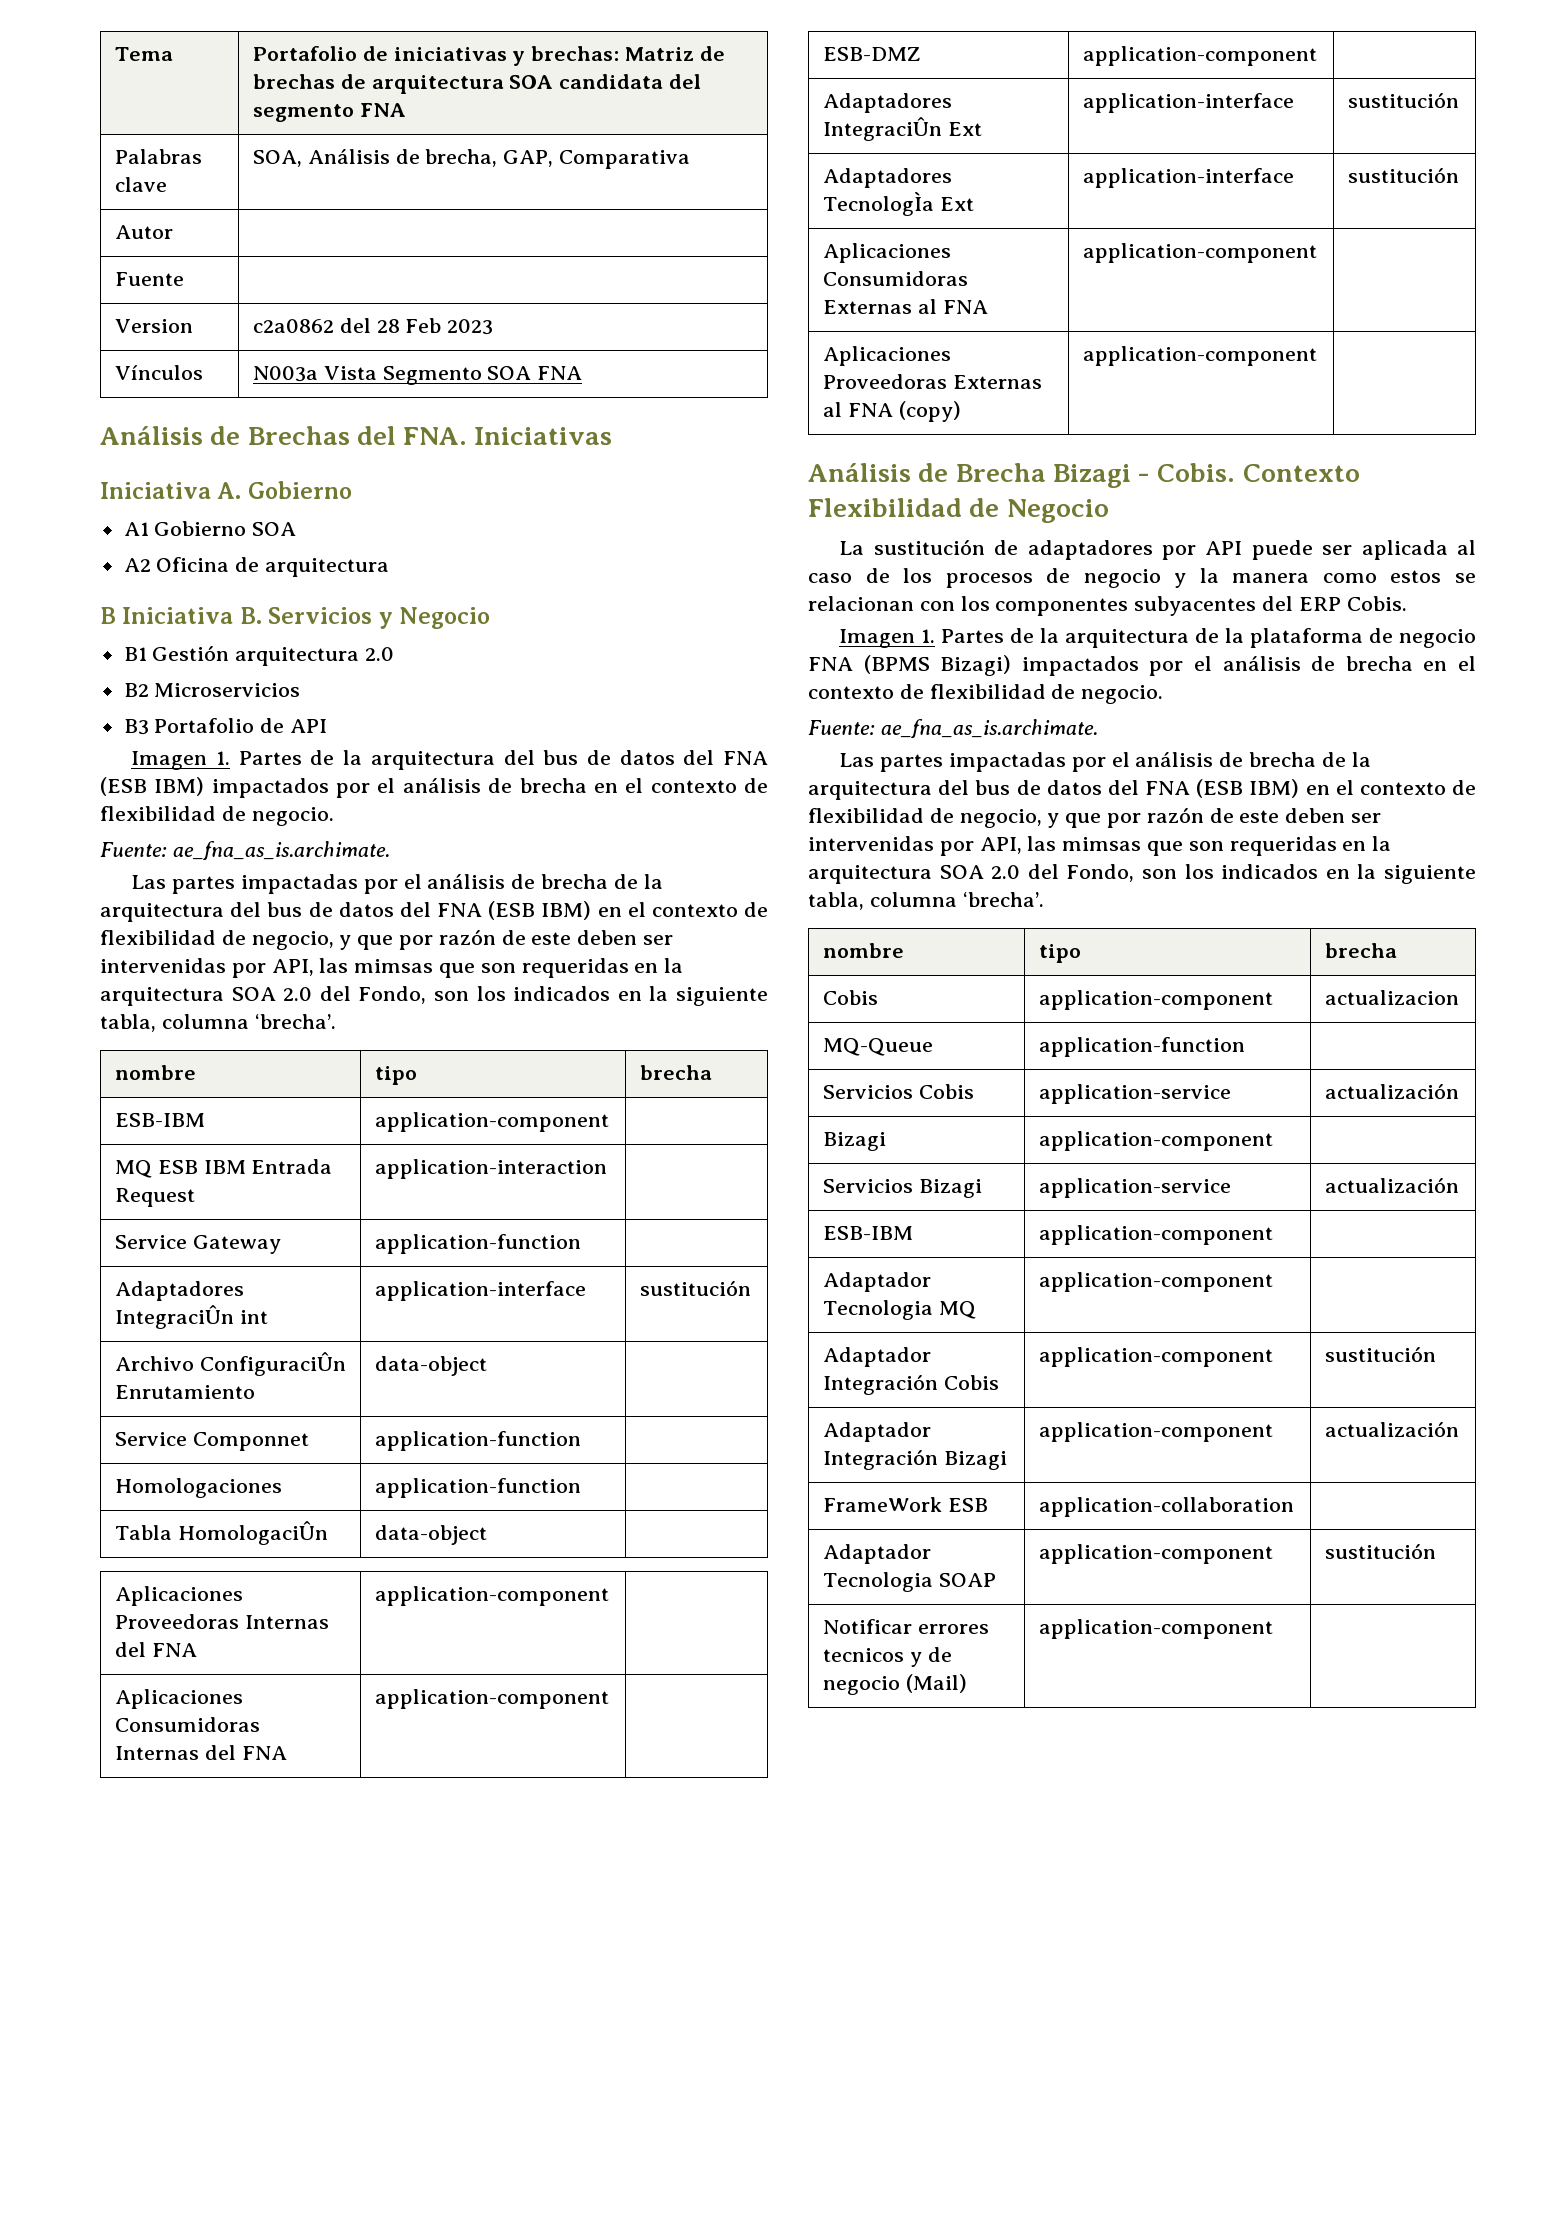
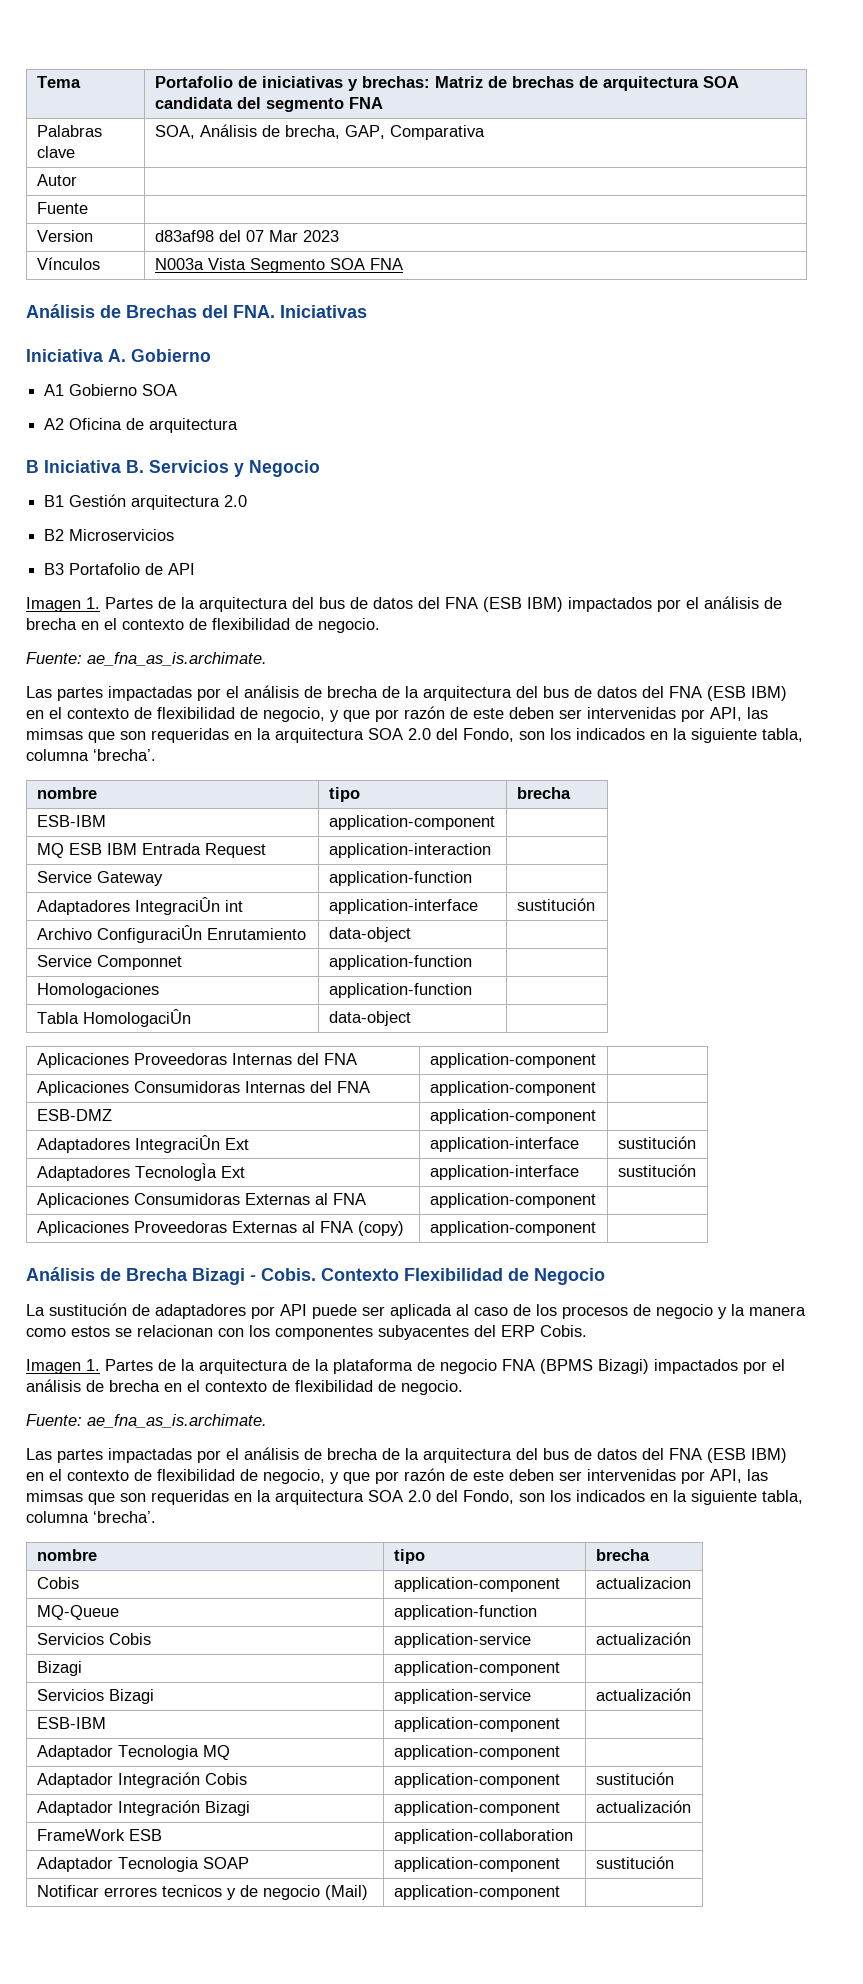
- Version | c2a0862 del 28 Feb 2023
+ Version | d83af98 del 07 Mar 2023

